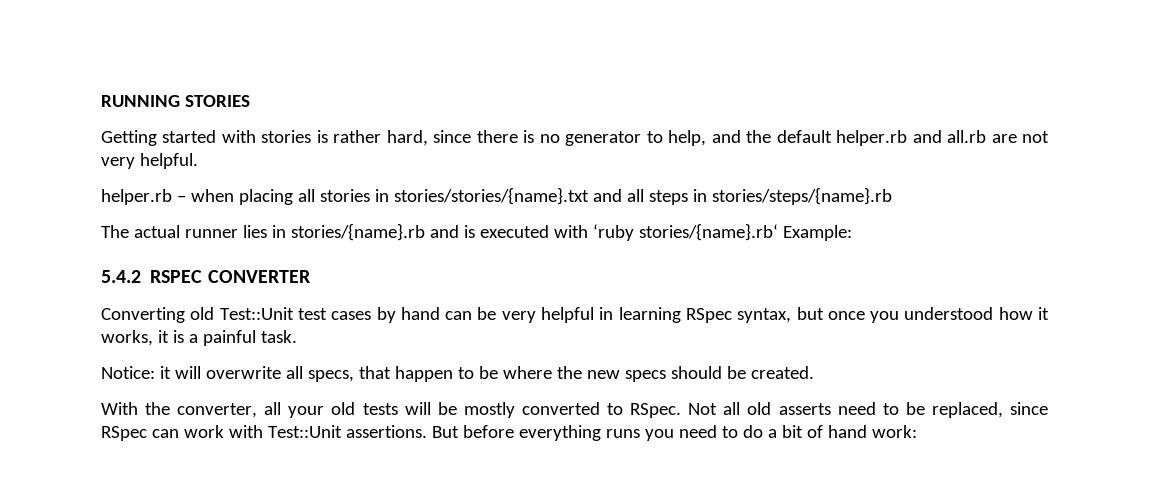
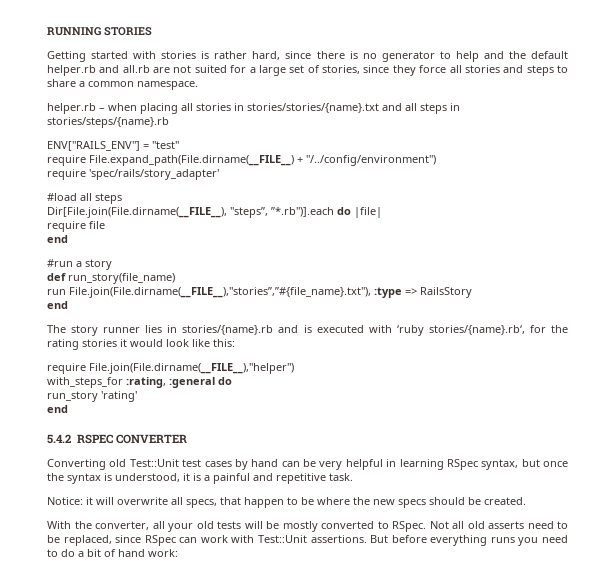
- Getting started with stories is rather hard, since there is no generator to help, and the default helper.rb and all.rb are not very helpful.
+ Getting started with stories is rather hard, since there is no generator to help and the default helper.rb and all.rb are not suited for a large set of stories, since they force all stories and steps to share a common namespace.
+ ENV["RAILS_ENV"] = "test"
+ require File.expand_path(File.dirname(__FILE__) + "/../config/environment")
+ require 'spec/rails/story_adapter'
+ #load all steps
+ Dir[File.join(File.dirname(__FILE__), "steps”, ”*.rb")].each do |file|
+ require file
+ end
+ #run a story
+ def run_story(file_name)
+ run File.join(File.dirname(__FILE__),"stories”,”#{file_name}.txt"), :type => RailsStory
+ end
- The actual runner lies in stories/{name}.rb and is executed with ‘ruby stories/{name}.rb‘ Example:
+ The story runner lies in stories/{name}.rb and is executed with ‘ruby stories/{name}.rb‘, for the rating stories it would look like this:
+ require File.join(File.dirname(__FILE__),"helper")
+ with_steps_for :rating, :general do
+ run_story 'rating'
+ end
- Converting old Test::Unit test cases by hand can be very helpful in learning RSpec syntax, but once you understood how it works, it is a painful task.
+ Converting old Test::Unit test cases by hand can be very helpful in learning RSpec syntax, but once the syntax is understood, it is a painful and repetitive task.

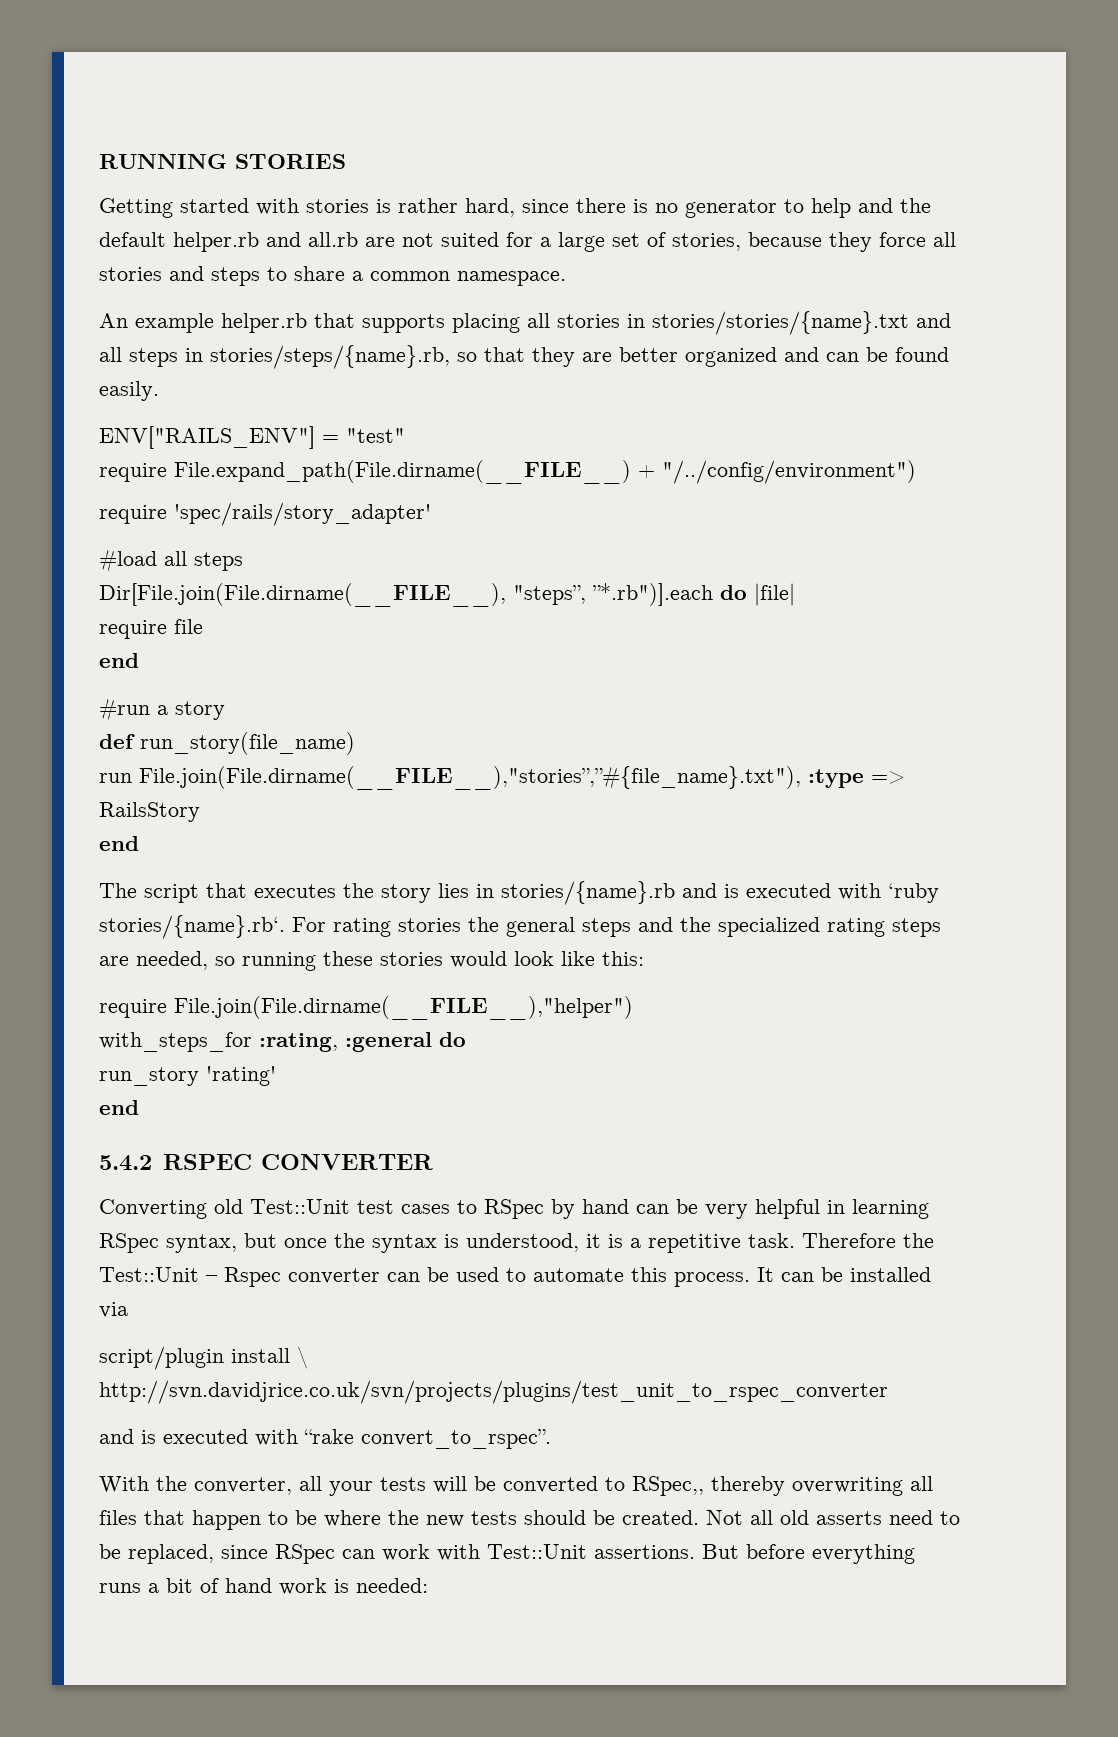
- Getting started with stories is rather hard, since there is no generator to help and the default helper.rb and all.rb are not suited for a large set of stories, since they force all stories and steps to share a common namespace.
+ Getting started with stories is rather hard, since there is no generator to help and the default helper.rb and all.rb are not suited for a large set of stories, because they force all stories and steps to share a common namespace.
- helper.rb – when placing all stories in stories/stories/{name}.txt and all steps in stories/steps/{name}.rb
+ An example helper.rb that supports placing all stories in stories/stories/{name}.txt and all steps in stories/steps/{name}.rb, so that they are better organized and can be found easily.
- The story runner lies in stories/{name}.rb and is executed with ‘ruby stories/{name}.rb‘, for the rating stories it would look like this:
+ The script that executes the story lies in stories/{name}.rb and is executed with ‘ruby stories/{name}.rb‘. For rating stories the general steps and the specialized rating steps are needed, so running these stories would look like this:
- Converting old Test::Unit test cases by hand can be very helpful in learning RSpec syntax, but once the syntax is understood, it is a painful and repetitive task.
- Notice: it will overwrite all specs, that happen to be where the new specs should be created.
- With the converter, all your old tests will be mostly converted to RSpec.
+ Converting old Test::Unit test cases to RSpec by hand can be very helpful in learning RSpec syntax, but once the syntax is understood, it is a repetitive task. Therefore the Test::Unit – Rspec converter can be used to automate this process. It can be installed via
+ script/plugin install \ http://svn.davidjrice.co.uk/svn/projects/plugins/test_unit_to_rspec_converter
+ and is executed with “rake convert_to_rspec”.
+ With the converter, all your tests will be converted to RSpec,, thereby overwriting all files that happen to be where the new tests should be created.
- But before everything runs you need to do a bit of hand work:
+ But before everything runs a bit of hand work is needed:

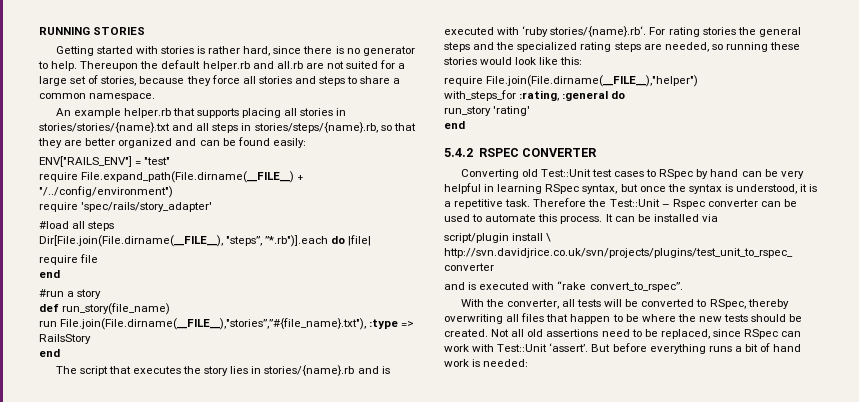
- Getting started with stories is rather hard, since there is no generator to help and the default helper.rb and all.rb are not suited for a large set of stories, because they force all stories and steps to share a common namespace.
+ Getting started with stories is rather hard, since there is no generator to help. Thereupon the default helper.rb and all.rb are not suited for a large set of stories, because they force all stories and steps to share a common namespace.
- An example helper.rb that supports placing all stories in stories/stories/{name}.txt and all steps in stories/steps/{name}.rb, so that they are better organized and can be found easily.
+ An example helper.rb that supports placing all stories in stories/stories/{name}.txt and all steps in stories/steps/{name}.rb, so that they are better organized and can be found easily:
- With the converter, all your tests will be converted to RSpec,, thereby overwriting all files that happen to be where the new tests should be created.
+ With the converter, all tests will be converted to RSpec, thereby overwriting all files that happen to be where the new tests should be created.
- Not all old asserts need to be replaced, since RSpec can work with Test::Unit assertions.
+ Not all old assertions need to be replaced, since RSpec can work with Test::Unit ‘assert’.

